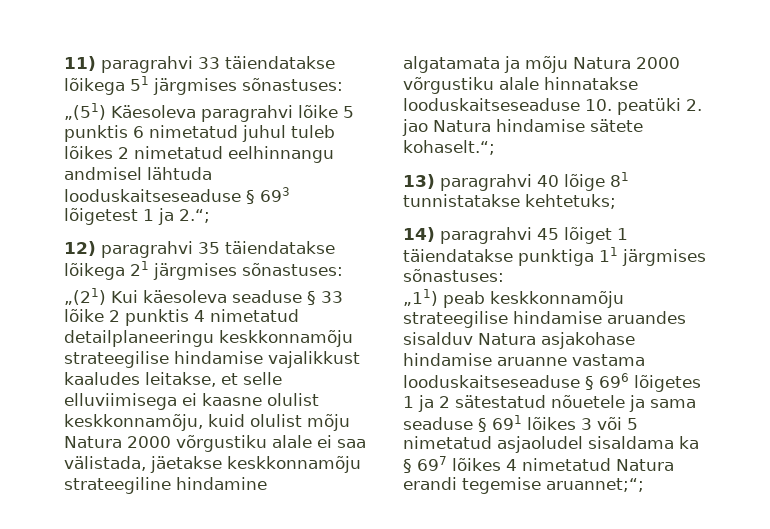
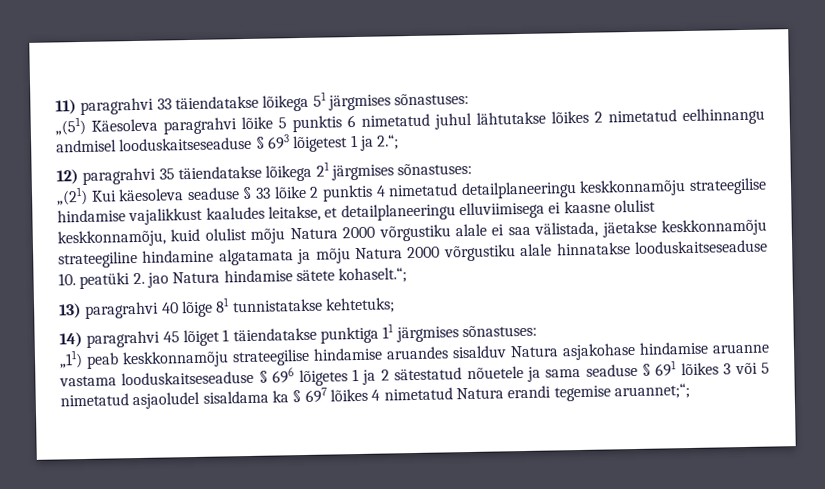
- „(51) Käesoleva paragrahvi lõike 5 punktis 6 nimetatud juhul tuleb lõikes 2 nimetatud eelhinnangu andmisel lähtuda looduskaitseseaduse § 693 lõigetest 1 ja 2.“;
+ „(51) Käesoleva paragrahvi lõike 5 punktis 6 nimetatud juhul lähtutakse lõikes 2 nimetatud eelhinnangu andmisel looduskaitseseaduse § 693 lõigetest 1 ja 2.“;
- „(21) Kui käesoleva seaduse § 33 lõike 2 punktis 4 nimetatud detailplaneeringu keskkonnamõju strateegilise hindamise vajalikkust kaaludes leitakse, et selle elluviimisega ei kaasne olulist keskkonnamõju, kuid olulist mõju Natura 2000 võrgustiku alale ei saa välistada, jäetakse keskkonnamõju strateegiline hindamine algatamata ja mõju Natura 2000 võrgustiku alale hinnatakse looduskaitseseaduse 10. peatüki 2. jao Natura hindamise sätete kohaselt.“;
+ „(21) Kui käesoleva seaduse § 33 lõike 2 punktis 4 nimetatud detailplaneeringu keskkonnamõju strateegilise hindamise vajalikkust kaaludes leitakse, et detailplaneeringu elluviimisega ei kaasne olulist keskkonnamõju, kuid olulist mõju Natura 2000 võrgustiku alale ei saa välistada, jäetakse keskkonnamõju strateegiline hindamine algatamata ja mõju Natura 2000 võrgustiku alale hinnatakse looduskaitseseaduse 10. peatüki 2. jao Natura hindamise sätete kohaselt.“;

